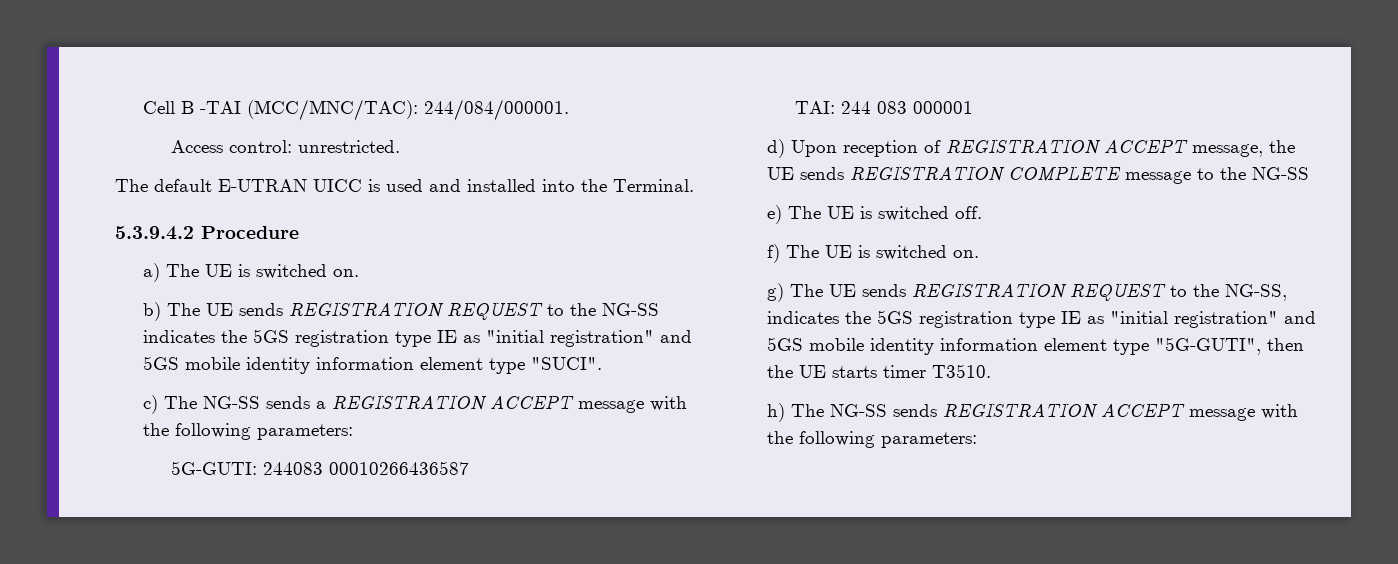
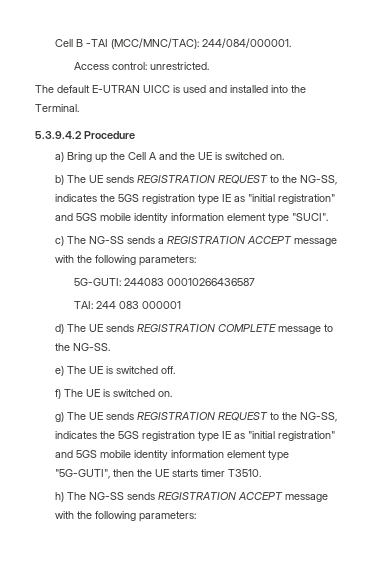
- a) The UE is switched on.
+ a) Bring up the Cell A and the UE is switched on.
- b) The UE sends REGISTRATION REQUEST to the NG-SS indicates the 5GS registration type IE as "initial registration" and 5GS mobile identity information element type "SUCI".
+ b) The UE sends REGISTRATION REQUEST to the NG-SS, indicates the 5GS registration type IE as "initial registration" and 5GS mobile identity information element type "SUCI".
- d) Upon reception of REGISTRATION ACCEPT message, the UE sends REGISTRATION COMPLETE message to the NG-SS
+ d) The UE sends REGISTRATION COMPLETE message to the NG-SS.

